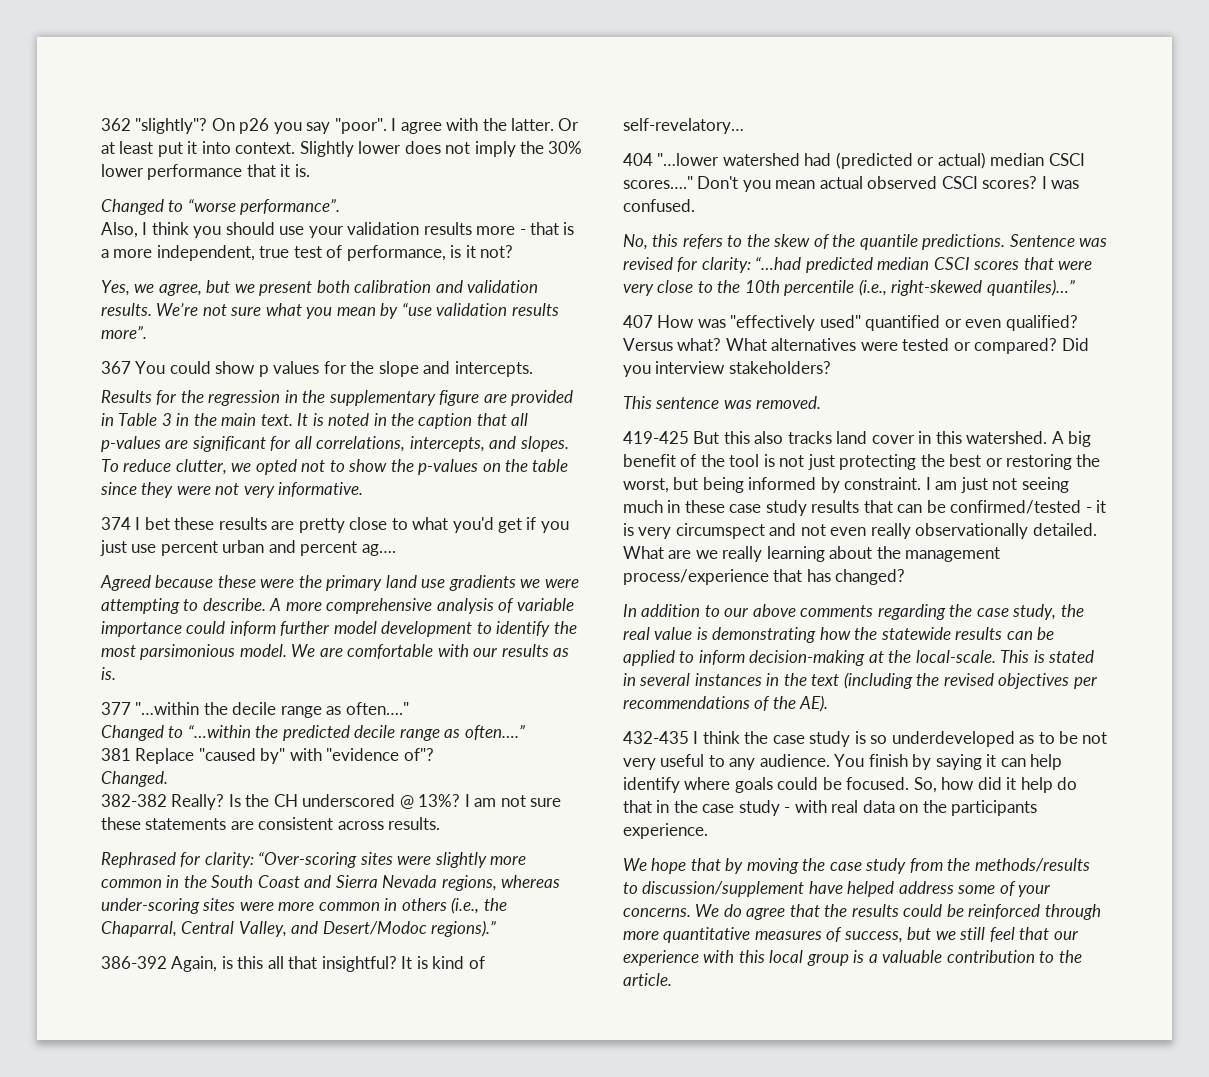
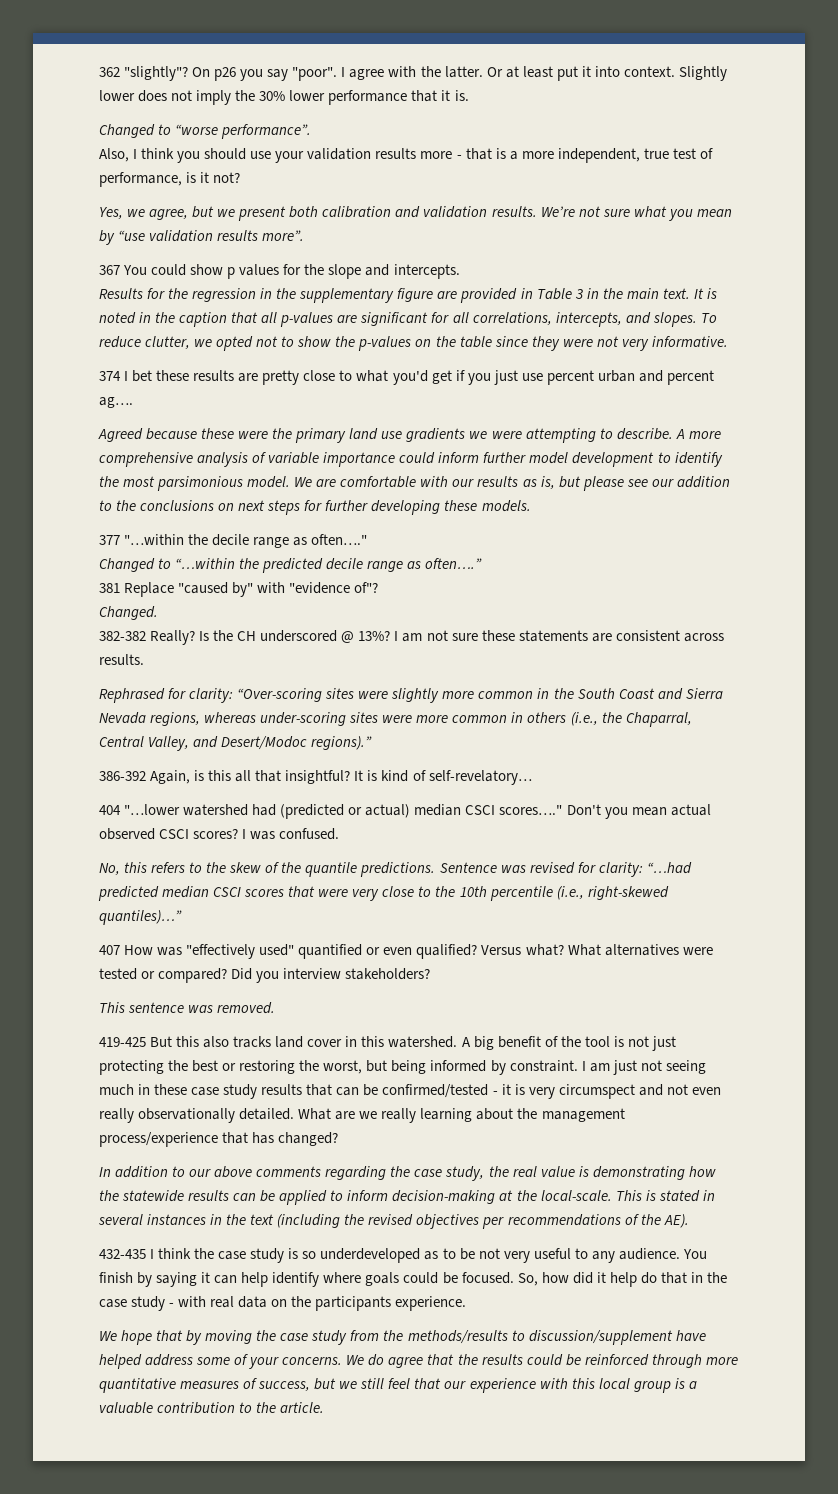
- We are comfortable with our results as is.
+ We are comfortable with our results as is, but please see our addition to the conclusions on next steps for further developing these models.

